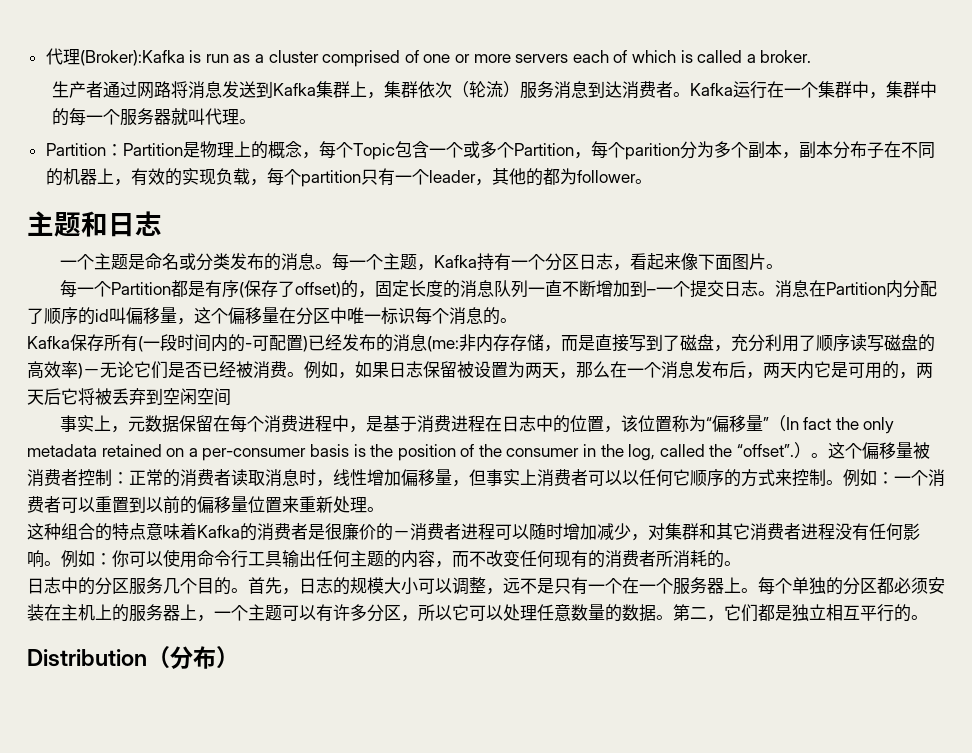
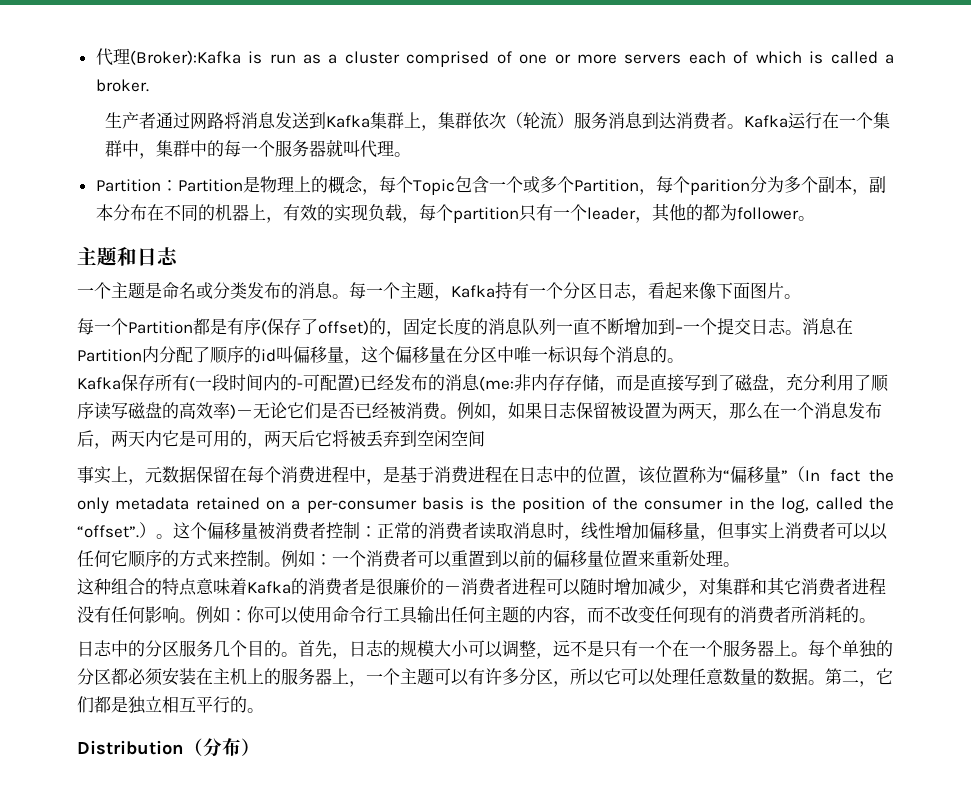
- Partition：Partition是物理上的概念，每个Topic包含一个或多个Partition，每个parition分为多个副本，副本分布子在不同的机器上，有效的实现负载，每个partition只有一个leader，其他的都为follower。
+ Partition：Partition是物理上的概念，每个Topic包含一个或多个Partition，每个parition分为多个副本，副本分布在不同的机器上，有效的实现负载，每个partition只有一个leader，其他的都为follower。

